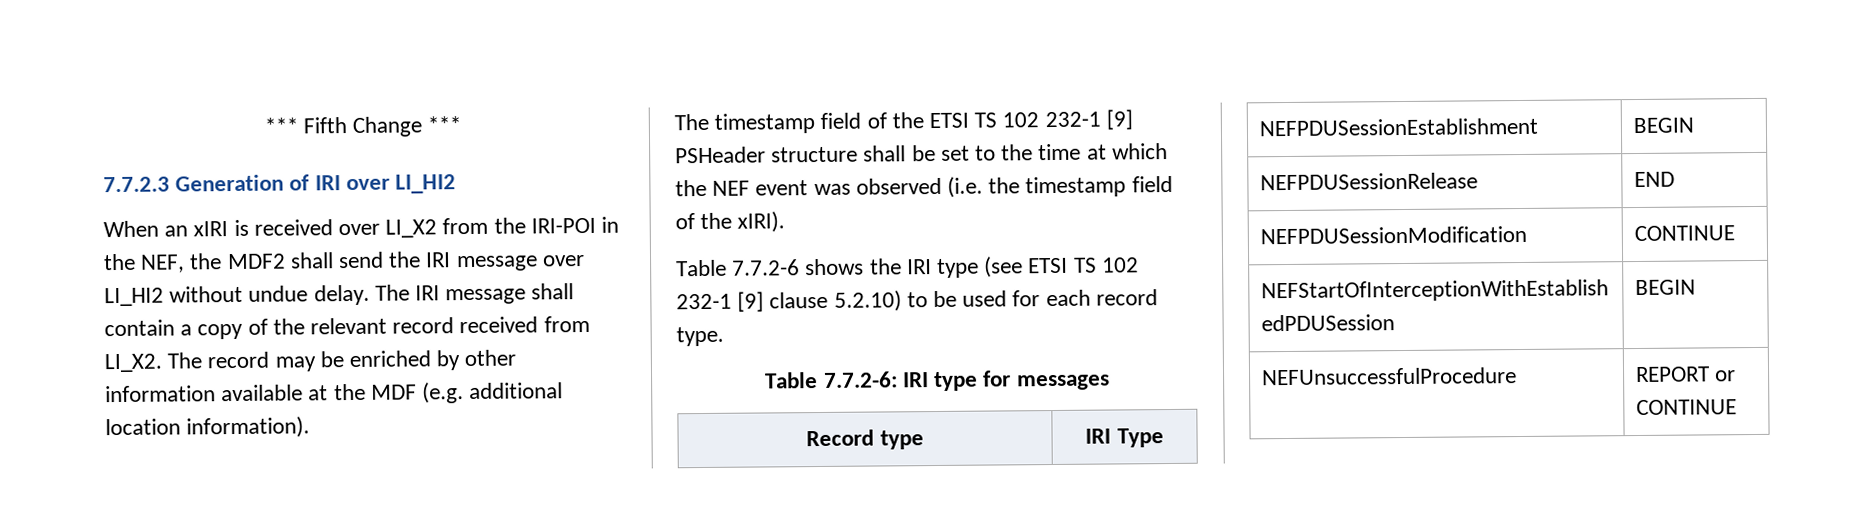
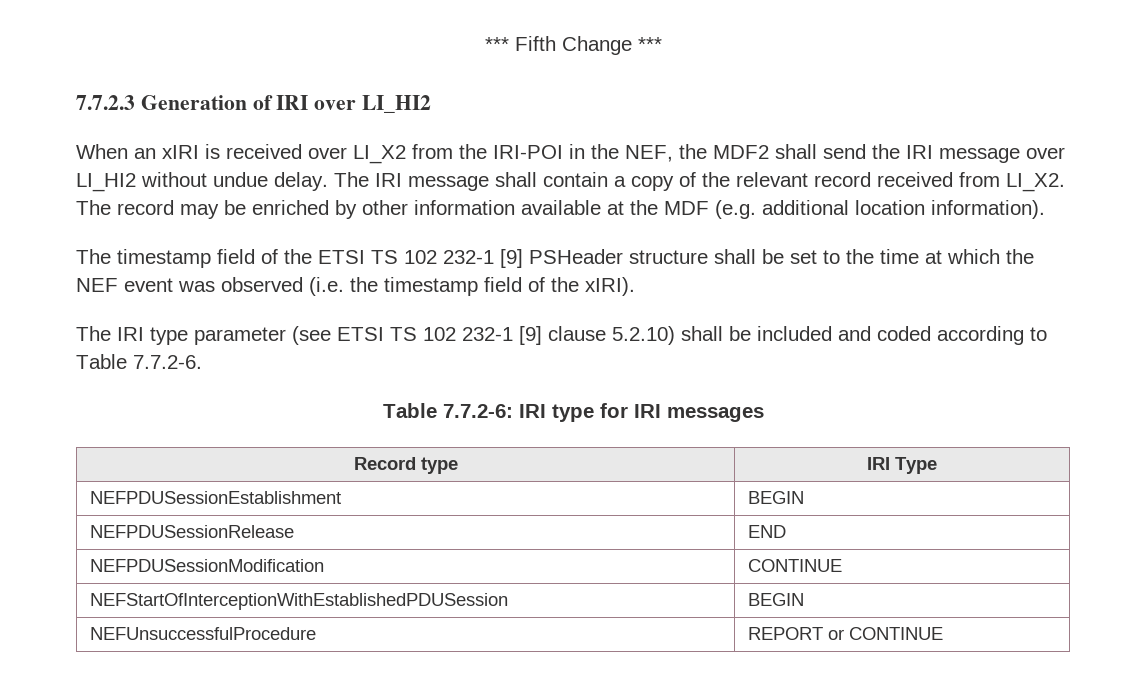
- Table 7.7.2-6 shows the IRI type (see ETSI TS 102 232-1 [9] clause 5.2.10) to be used for each record type.
+ The IRI type parameter (see ETSI TS 102 232-1 [9] clause 5.2.10) shall be included and coded according to Table 7.7.2-6.
- Table 7.7.2-6: IRI type for messages
+ Table 7.7.2-6: IRI type for IRI messages

